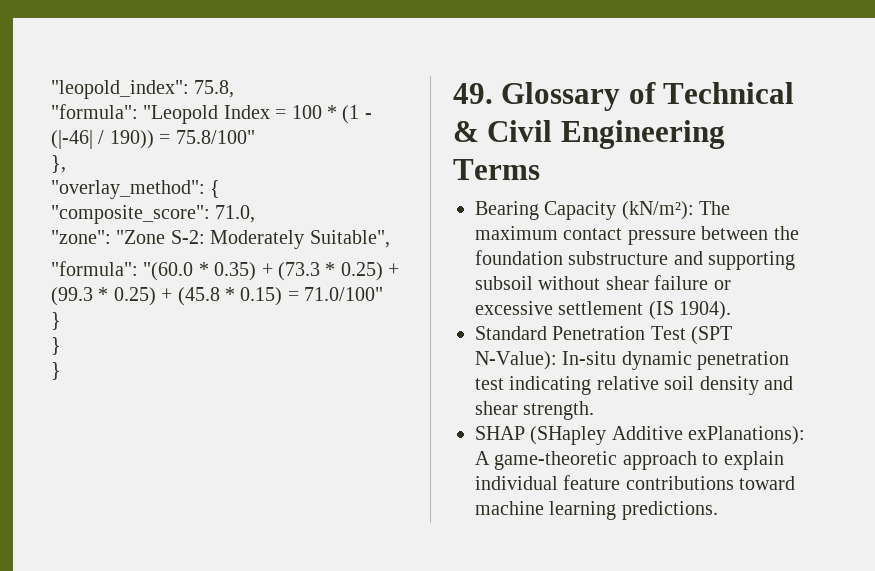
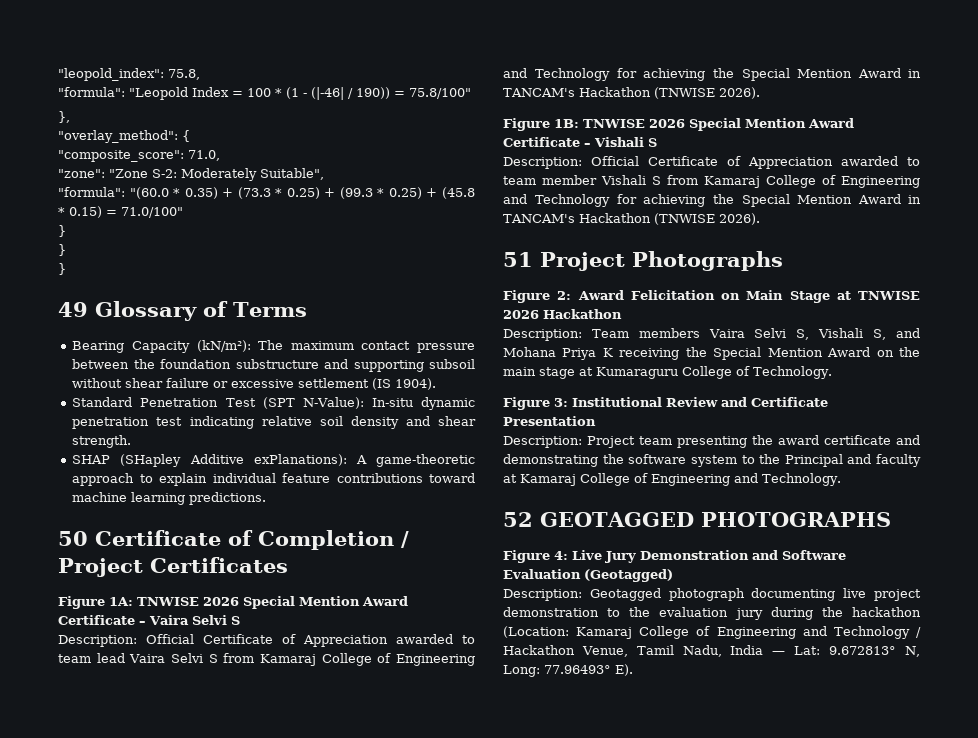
- 49. Glossary of Technical & Civil Engineering Terms
+ 49 Glossary of Terms
+ 50 Certificate of Completion / Project Certificates
+ Figure 1A: TNWISE 2026 Special Mention Award Certificate – Vaira Selvi S
+ Description: Official Certificate of Appreciation awarded to team lead Vaira Selvi S from Kamaraj College of Engineering and Technology for achieving the Special Mention Award in TANCAM's Hackathon (TNWISE 2026).
+ Figure 1B: TNWISE 2026 Special Mention Award Certificate – Vishali S
+ Description: Official Certificate of Appreciation awarded to team member Vishali S from Kamaraj College of Engineering and Technology for achieving the Special Mention Award in TANCAM's Hackathon (TNWISE 2026).
+ 51 Project Photographs
+ Figure 2: Award Felicitation on Main Stage at TNWISE 2026 Hackathon
+ Description: Team members Vaira Selvi S, Vishali S, and Mohana Priya K receiving the Special Mention Award on the main stage at Kumaraguru College of Technology.
+ Figure 3: Institutional Review and Certificate Presentation
+ Description: Project team presenting the award certificate and demonstrating the software system to the Principal and faculty at Kamaraj College of Engineering and Technology.
+ 52 GEOTAGGED PHOTOGRAPHS
+ Figure 4: Live Jury Demonstration and Software Evaluation (Geotagged)
+ Description: Geotagged photograph documenting live project demonstration to the evaluation jury during the hackathon (Location: Kamaraj College of Engineering and Technology / Hackathon Venue, Tamil Nadu, India — Lat: 9.672813° N, Long: 77.96493° E).

